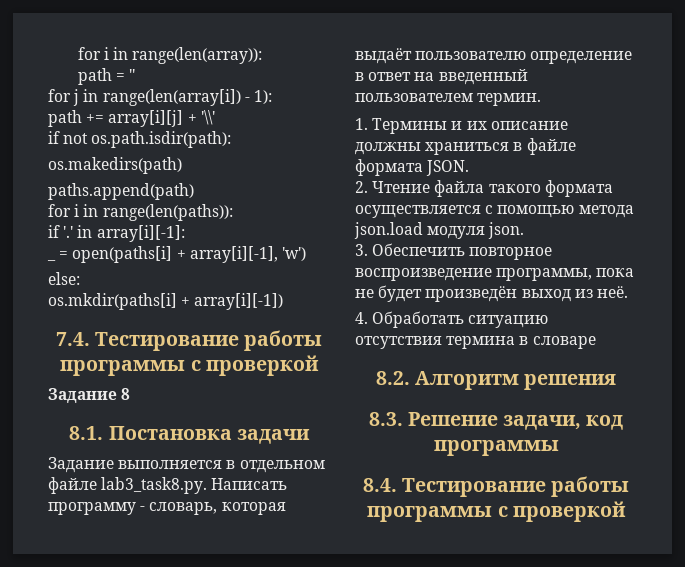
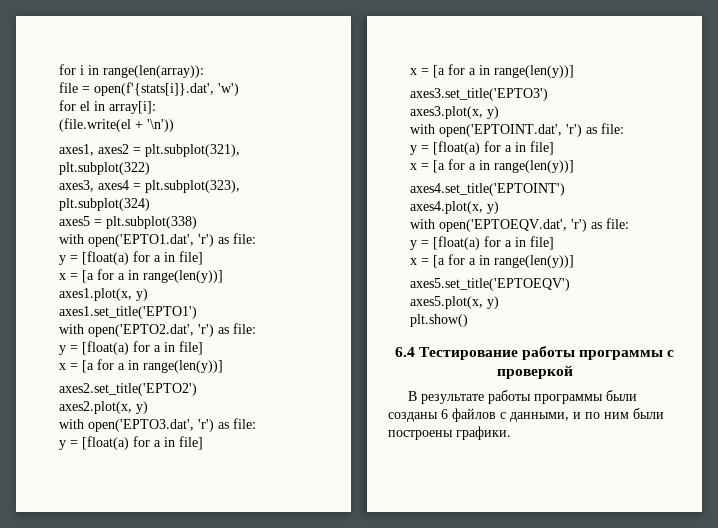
- path = ''
- for j in range(len(array[i]) - 1):
- path += array[i][j] + '\\'
- if not os.path.isdir(path):
- os.makedirs(path)
- paths.append(path)
- for i in range(len(paths)):
- if '.' in array[i][-1]:
- _ = open(paths[i] + array[i][-1], 'w')
- else:
- os.mkdir(paths[i] + array[i][-1])
- 7.4. Тестирование работы программы с проверкой
+ file = open(f'{stats[i]}.dat', 'w')
+ for el in array[i]:
+ (file.write(el + '\n'))
+ axes1, axes2 = plt.subplot(321), plt.subplot(322)
+ axes3, axes4 = plt.subplot(323), plt.subplot(324)
+ axes5 = plt.subplot(338)
+ with open('EPTO1.dat', 'r') as file:
+ y = [float(a) for a in file]
+ x = [a for a in range(len(y))]
+ axes1.plot(x, y)
+ axes1.set_title('EPTO1')
+ with open('EPTO2.dat', 'r') as file:
+ y = [float(a) for a in file]
+ x = [a for a in range(len(y))]
+ axes2.set_title('EPTO2')
+ axes2.plot(x, y)
+ with open('EPTO3.dat', 'r') as file:
+ y = [float(a) for a in file]
+ x = [a for a in range(len(y))]
+ axes3.set_title('EPTO3')
+ axes3.plot(x, y)
+ with open('EPTOINT.dat', 'r') as file:
+ y = [float(a) for a in file]
+ x = [a for a in range(len(y))]
+ axes4.set_title('EPTOINT')
+ axes4.plot(x, y)
+ with open('EPTOEQV.dat', 'r') as file:
+ y = [float(a) for a in file]
+ x = [a for a in range(len(y))]
+ axes5.set_title('EPTOEQV')
+ axes5.plot(x, y)
+ plt.show()
+ 6.4 Тестирование работы программы с проверкой
- Задание 8
- 8.1. Постановка задачи
- Задание выполняется в отдельном файле lab3_task8.py. Написать программу - словарь, которая выдаёт пользователю определение в ответ на введенный пользователем термин.
- 1. Термины и их описание должны храниться в файле формата JSON.
- 2. Чтение файла такого формата осуществляется с помощью метода json.load модуля json.
- 3. Обеспечить повторное воспроизведение программы, пока не будет произведён выход из неё.
- 4. Обработать ситуацию отсутствия термина в словаре
- 8.2. Алгоритм решения
- 8.3. Решение задачи, код программы
- 8.4. Тестирование работы программы с проверкой
+ В результате работы программы были созданы 6 файлов с данными, и по ним были построены графики.

